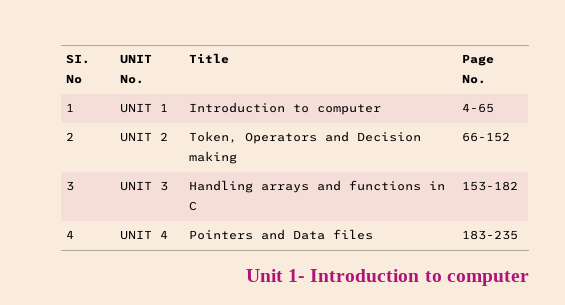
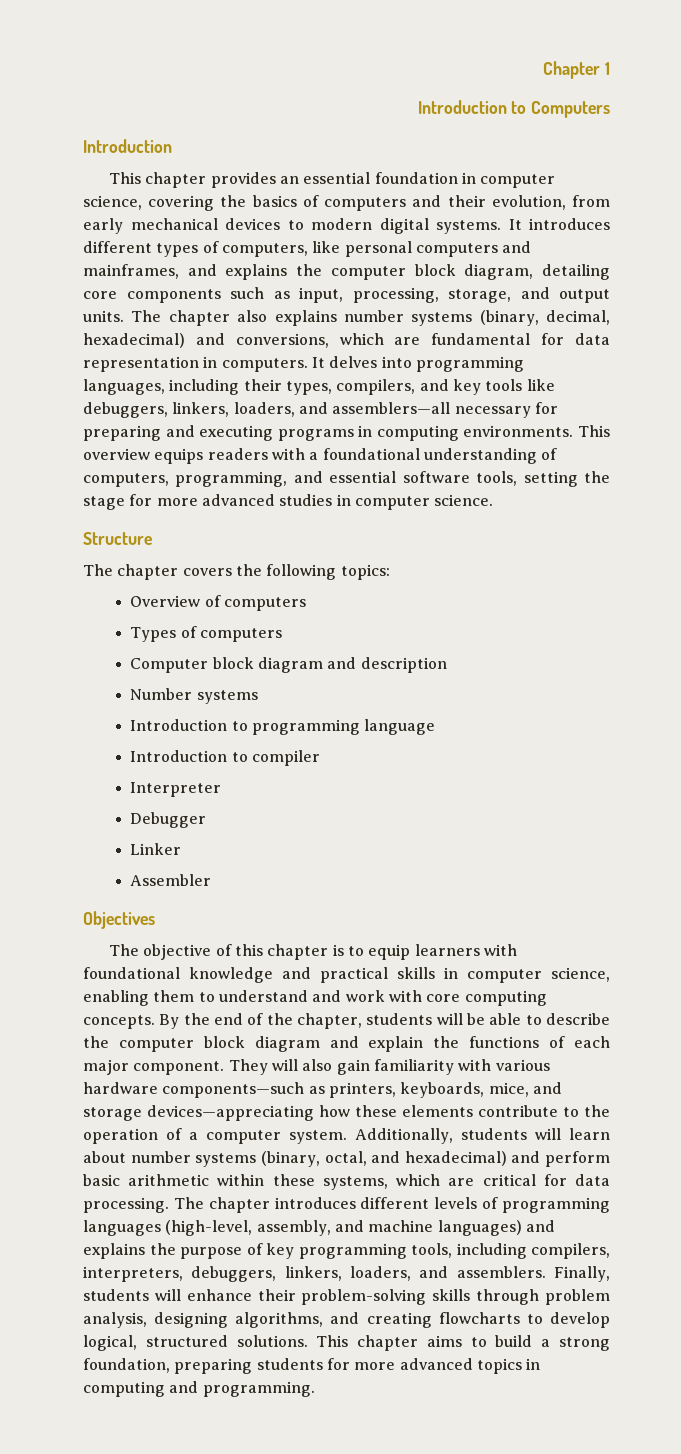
- SI. No | UNIT No. | Title | Page No.
- 1 | UNIT 1 | Introduction to computer | 4-65
- 2 | UNIT 2 | Token, Operators and Decision making | 66-152
- 3 | UNIT 3 | Handling arrays and functions in C | 153-182
- 4 | UNIT 4 | Pointers and Data files | 183-235
- Unit 1- Introduction to computer
+ Chapter 1
+ Introduction to Computers
+ Introduction
+ This chapter provides an essential foundation in computer science, covering the basics of computers and their evolution, from early mechanical devices to modern digital systems. It introduces different types of computers, like personal computers and mainframes, and explains the computer block diagram, detailing core components such as input, processing, storage, and output units. The chapter also explains number systems (binary, decimal, hexadecimal) and conversions, which are fundamental for data representation in computers. It delves into programming languages, including their types, compilers, and key tools like debuggers, linkers, loaders, and assemblers—all necessary for preparing and executing programs in computing environments. This overview equips readers with a foundational understanding of computers, programming, and essential software tools, setting the stage for more advanced studies in computer science.
+ Structure
+ The chapter covers the following topics:
+ Overview of computers
+ Types of computers
+ Computer block diagram and description
+ Number systems
+ Introduction to programming language
+ Introduction to compiler
+ Interpreter
+ Debugger
+ Linker
+ Assembler
+ Objectives
+ The objective of this chapter is to equip learners with foundational knowledge and practical skills in computer science, enabling them to understand and work with core computing concepts. By the end of the chapter, students will be able to describe the computer block diagram and explain the functions of each major component. They will also gain familiarity with various hardware components—such as printers, keyboards, mice, and storage devices—appreciating how these elements contribute to the operation of a computer system. Additionally, students will learn about number systems (binary, octal, and hexadecimal) and perform basic arithmetic within these systems, which are critical for data processing. The chapter introduces different levels of programming languages (high-level, assembly, and machine languages) and explains the purpose of key programming tools, including compilers, interpreters, debuggers, linkers, loaders, and assemblers. Finally, students will enhance their problem-solving skills through problem analysis, designing algorithms, and creating flowcharts to develop logical, structured solutions. This chapter aims to build a strong foundation, preparing students for more advanced topics in computing and programming.

